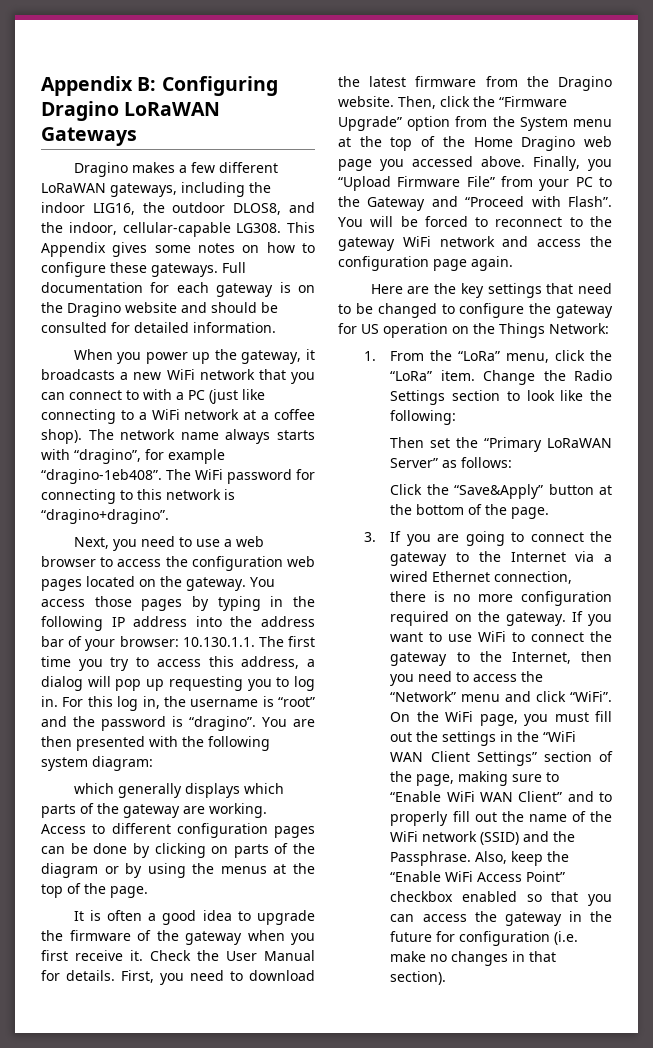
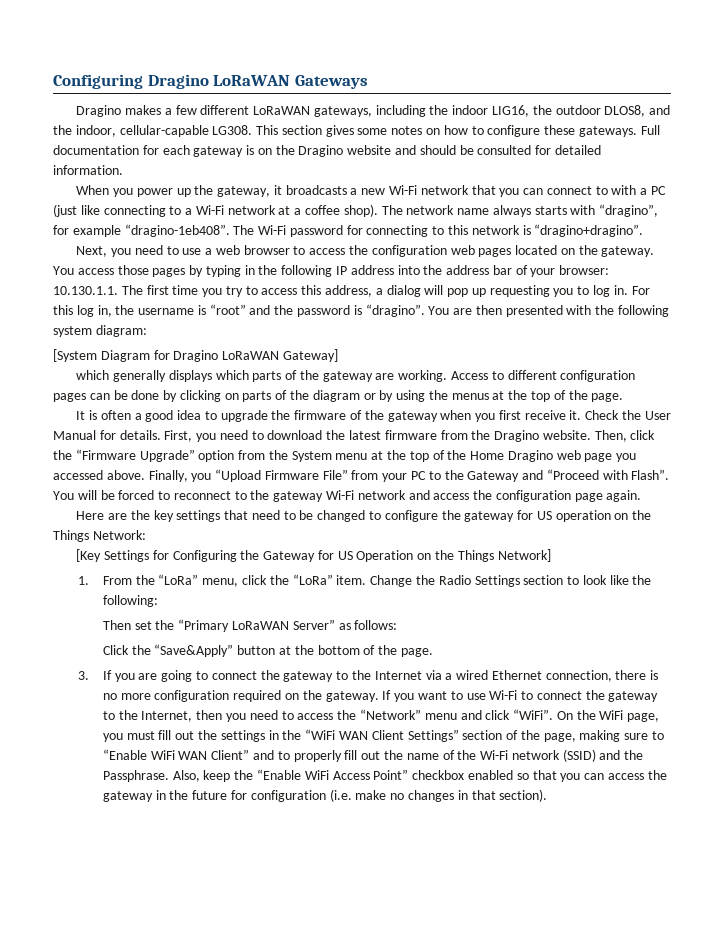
- Appendix B: Configuring Dragino LoRaWAN Gateways
+ Configuring Dragino LoRaWAN Gateways
- This Appendix gives some notes on how to configure these gateways.
+ This section gives some notes on how to configure these gateways.
- When you power up the gateway, it broadcasts a new WiFi network that you can connect to with a PC (just like connecting to a WiFi network at a coffee shop).
+ When you power up the gateway, it broadcasts a new Wi-Fi network that you can connect to with a PC (just like connecting to a Wi-Fi network at a coffee shop).
- The WiFi password for connecting to this network is “dragino+dragino”.
+ The Wi-Fi password for connecting to this network is “dragino+dragino”.
+ [System Diagram for Dragino LoRaWAN Gateway]
- You will be forced to reconnect to the gateway WiFi network and access the configuration page again.
+ You will be forced to reconnect to the gateway Wi-Fi network and access the configuration page again.
+ [Key Settings for Configuring the Gateway for US Operation on the Things Network]
- If you want to use WiFi to connect the gateway to the Internet, then you need to access the “Network” menu and click “WiFi”.
+ If you want to use Wi-Fi to connect the gateway to the Internet, then you need to access the “Network” menu and click “WiFi”.
- On the WiFi page, you must fill out the settings in the “WiFi WAN Client Settings” section of the page, making sure to “Enable WiFi WAN Client” and to properly fill out the name of the WiFi network (SSID) and the Passphrase.
+ On the WiFi page, you must fill out the settings in the “WiFi WAN Client Settings” section of the page, making sure to “Enable WiFi WAN Client” and to properly fill out the name of the Wi-Fi network (SSID) and the Passphrase.

